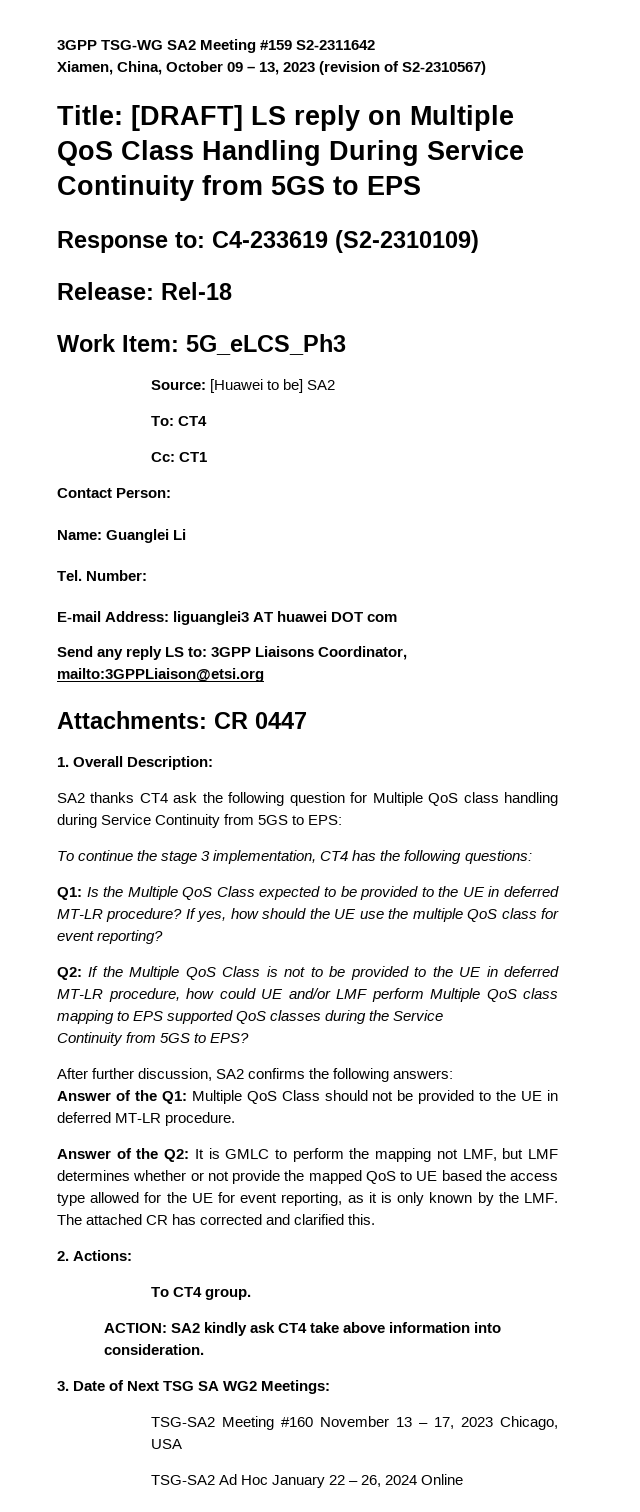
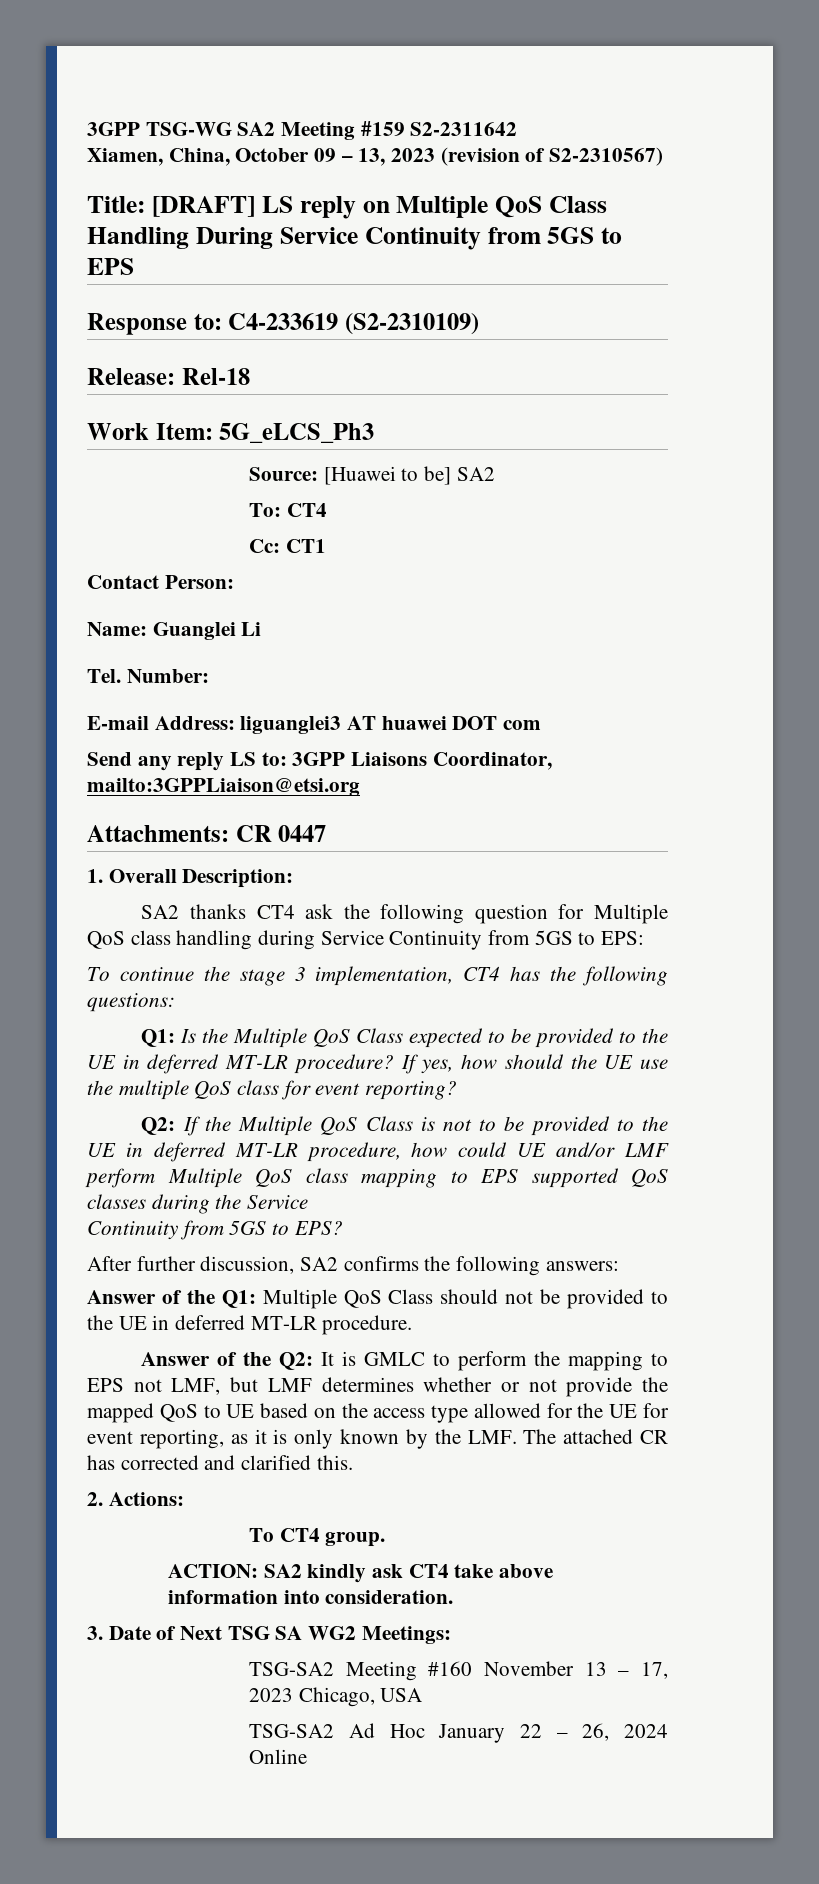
- Answer of the Q2: It is GMLC to perform the mapping not LMF, but LMF determines whether or not provide the mapped QoS to UE based the access type allowed for the UE for event reporting, as it is only known by the LMF. The attached CR has corrected and clarified this.
+ Answer of the Q2: It is GMLC to perform the mapping to EPS not LMF, but LMF determines whether or not provide the mapped QoS to UE based on the access type allowed for the UE for event reporting, as it is only known by the LMF. The attached CR has corrected and clarified this.

